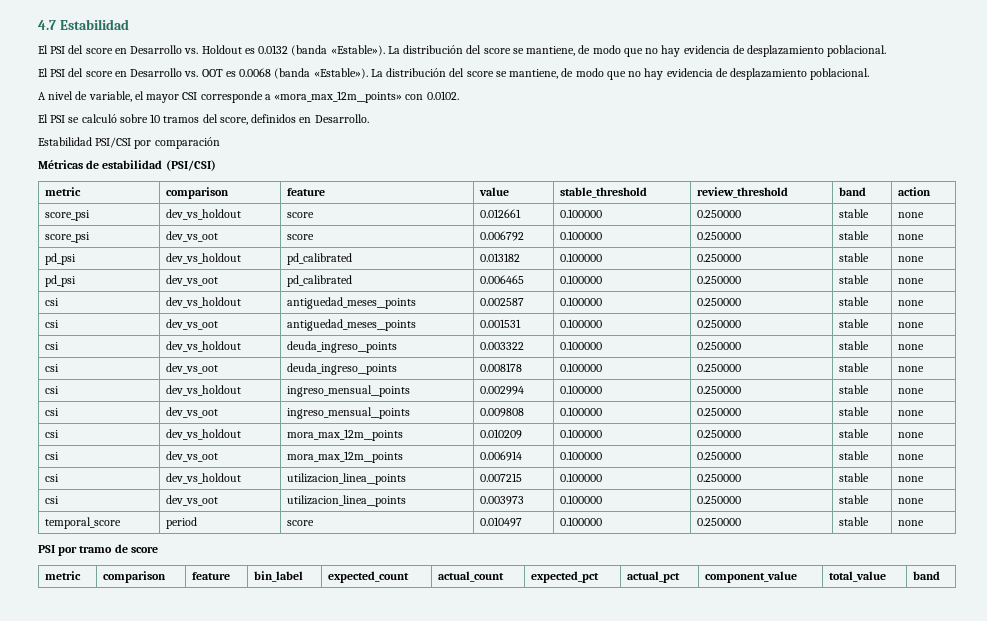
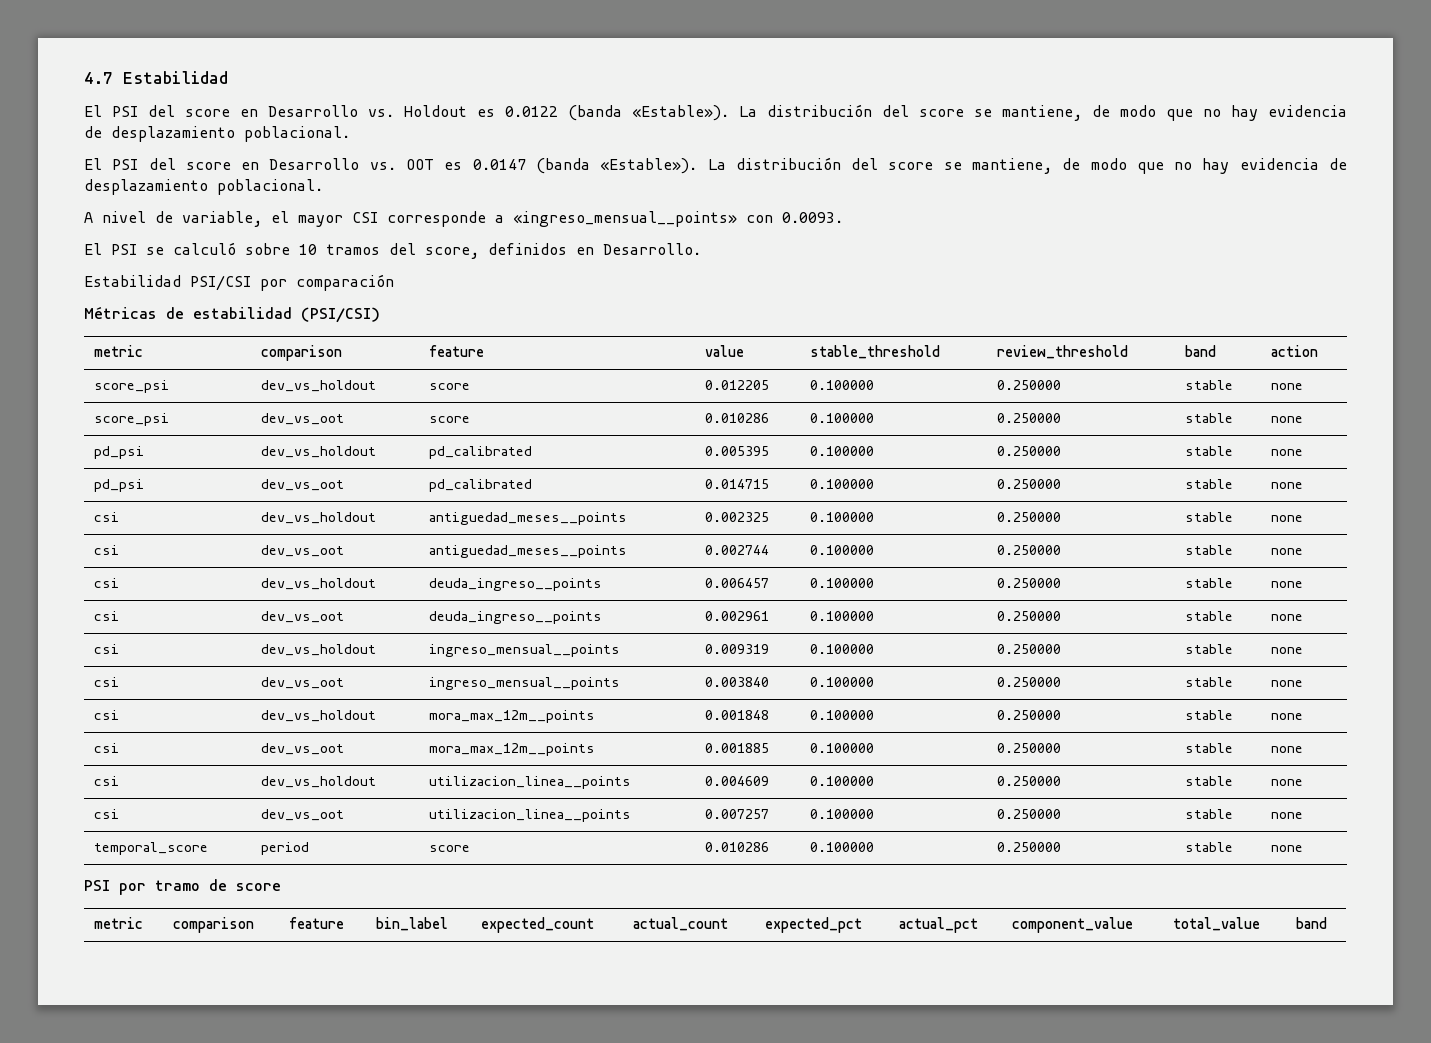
- El PSI del score en Desarrollo vs. Holdout es 0.0132 (banda «Estable»).
+ El PSI del score en Desarrollo vs. Holdout es 0.0122 (banda «Estable»).
- El PSI del score en Desarrollo vs. OOT es 0.0068 (banda «Estable»).
+ El PSI del score en Desarrollo vs. OOT es 0.0147 (banda «Estable»).
- A nivel de variable, el mayor CSI corresponde a «mora_max_12m__points» con 0.0102.
+ A nivel de variable, el mayor CSI corresponde a «ingreso_mensual__points» con 0.0093.
- score_psi | dev_vs_holdout | score | 0.012661 | 0.100000 | 0.250000 | stable | none
+ score_psi | dev_vs_holdout | score | 0.012205 | 0.100000 | 0.250000 | stable | none
- score_psi | dev_vs_oot | score | 0.006792 | 0.100000 | 0.250000 | stable | none
+ score_psi | dev_vs_oot | score | 0.010286 | 0.100000 | 0.250000 | stable | none
- pd_psi | dev_vs_holdout | pd_calibrated | 0.013182 | 0.100000 | 0.250000 | stable | none
+ pd_psi | dev_vs_holdout | pd_calibrated | 0.005395 | 0.100000 | 0.250000 | stable | none
- pd_psi | dev_vs_oot | pd_calibrated | 0.006465 | 0.100000 | 0.250000 | stable | none
+ pd_psi | dev_vs_oot | pd_calibrated | 0.014715 | 0.100000 | 0.250000 | stable | none
- csi | dev_vs_holdout | antiguedad_meses__points | 0.002587 | 0.100000 | 0.250000 | stable | none
+ csi | dev_vs_holdout | antiguedad_meses__points | 0.002325 | 0.100000 | 0.250000 | stable | none
- csi | dev_vs_oot | antiguedad_meses__points | 0.001531 | 0.100000 | 0.250000 | stable | none
+ csi | dev_vs_oot | antiguedad_meses__points | 0.002744 | 0.100000 | 0.250000 | stable | none
- csi | dev_vs_holdout | deuda_ingreso__points | 0.003322 | 0.100000 | 0.250000 | stable | none
+ csi | dev_vs_holdout | deuda_ingreso__points | 0.006457 | 0.100000 | 0.250000 | stable | none
- csi | dev_vs_oot | deuda_ingreso__points | 0.008178 | 0.100000 | 0.250000 | stable | none
+ csi | dev_vs_oot | deuda_ingreso__points | 0.002961 | 0.100000 | 0.250000 | stable | none
- csi | dev_vs_holdout | ingreso_mensual__points | 0.002994 | 0.100000 | 0.250000 | stable | none
+ csi | dev_vs_holdout | ingreso_mensual__points | 0.009319 | 0.100000 | 0.250000 | stable | none
- csi | dev_vs_oot | ingreso_mensual__points | 0.009808 | 0.100000 | 0.250000 | stable | none
+ csi | dev_vs_oot | ingreso_mensual__points | 0.003840 | 0.100000 | 0.250000 | stable | none
- csi | dev_vs_holdout | mora_max_12m__points | 0.010209 | 0.100000 | 0.250000 | stable | none
+ csi | dev_vs_holdout | mora_max_12m__points | 0.001848 | 0.100000 | 0.250000 | stable | none
- csi | dev_vs_oot | mora_max_12m__points | 0.006914 | 0.100000 | 0.250000 | stable | none
+ csi | dev_vs_oot | mora_max_12m__points | 0.001885 | 0.100000 | 0.250000 | stable | none
- csi | dev_vs_holdout | utilizacion_linea__points | 0.007215 | 0.100000 | 0.250000 | stable | none
+ csi | dev_vs_holdout | utilizacion_linea__points | 0.004609 | 0.100000 | 0.250000 | stable | none
- csi | dev_vs_oot | utilizacion_linea__points | 0.003973 | 0.100000 | 0.250000 | stable | none
+ csi | dev_vs_oot | utilizacion_linea__points | 0.007257 | 0.100000 | 0.250000 | stable | none
- temporal_score | period | score | 0.010497 | 0.100000 | 0.250000 | stable | none
+ temporal_score | period | score | 0.010286 | 0.100000 | 0.250000 | stable | none

